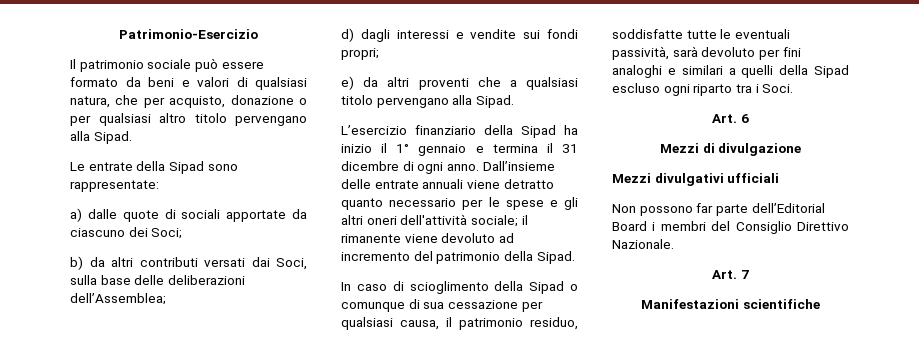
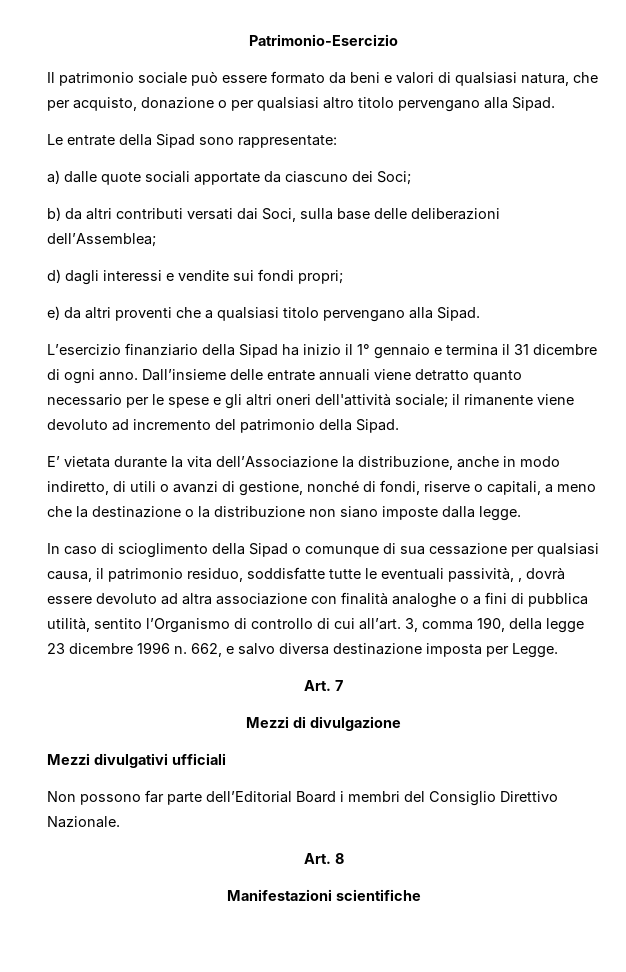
- a) dalle quote di sociali apportate da ciascuno dei Soci;
+ a) dalle quote sociali apportate da ciascuno dei Soci;
+ E’ vietata durante la vita dell’Associazione la distribuzione, anche in modo indiretto, di utili o avanzi di gestione, nonché di fondi, riserve o capitali, a meno che la destinazione o la distribuzione non siano imposte dalla legge.
- In caso di scioglimento della Sipad o comunque di sua cessazione per qualsiasi causa, il patrimonio residuo, soddisfatte tutte le eventuali passività, sarà devoluto per fini analoghi e similari a quelli della Sipad escluso ogni riparto tra i Soci.
- Art. 6
+ In caso di scioglimento della Sipad o comunque di sua cessazione per qualsiasi causa, il patrimonio residuo, soddisfatte tutte le eventuali passività, , dovrà essere devoluto ad altra associazione con finalità analoghe o a fini di pubblica utilità, sentito l’Organismo di controllo di cui all’art. 3, comma 190, della legge 23 dicembre 1996 n. 662, e salvo diversa destinazione imposta per Legge.
+ Art. 7
- Art. 7
+ Art. 8

